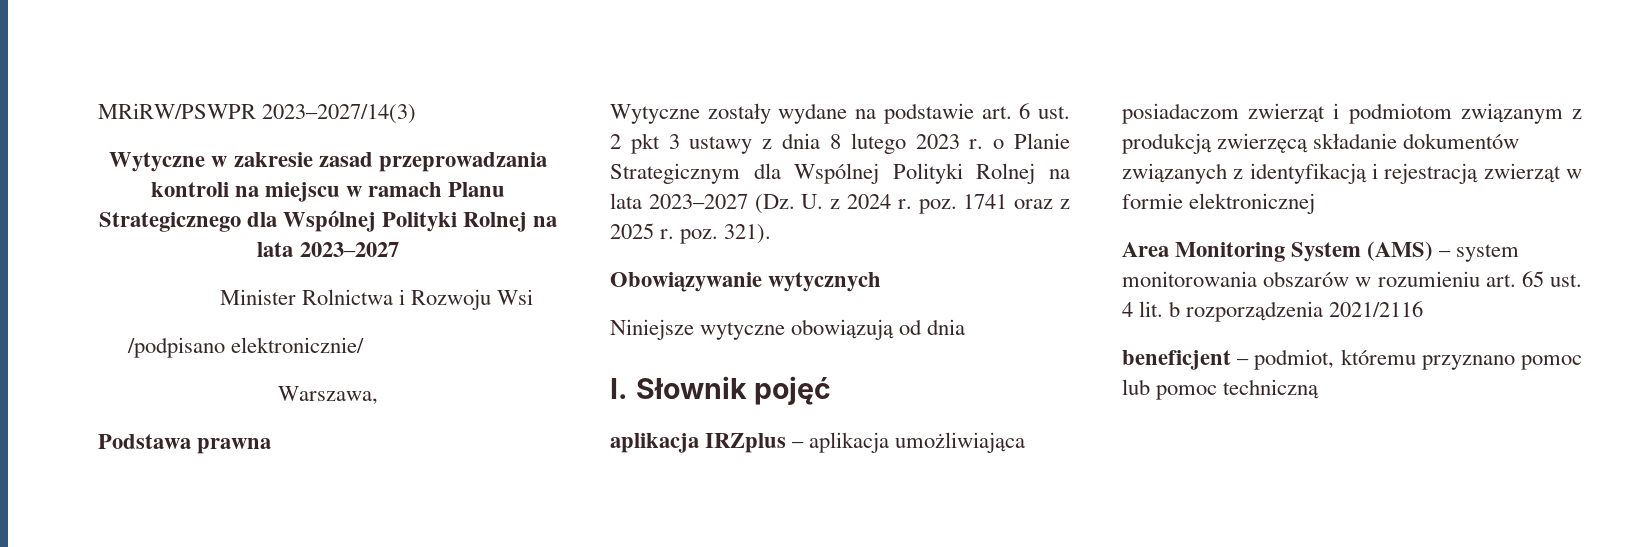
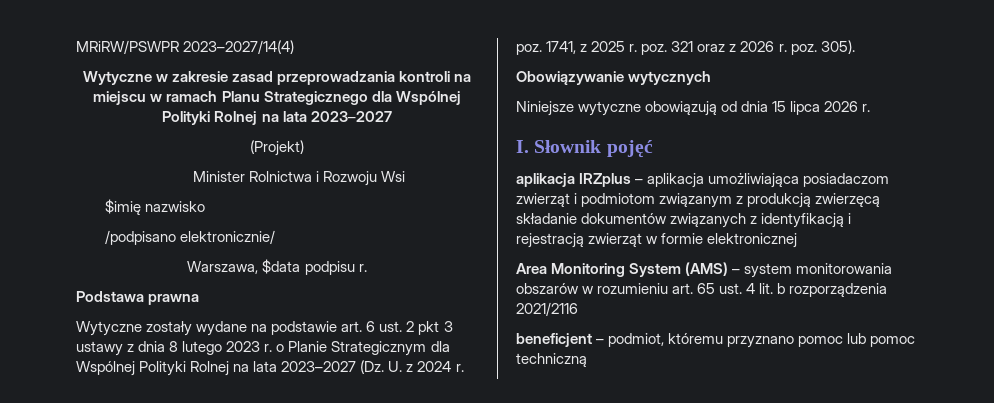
- MRiRW/PSWPR 2023–2027/14(3)
+ MRiRW/PSWPR 2023–2027/14(4)
+ (Projekt)
+ $imię nazwisko
- Warszawa,
+ Warszawa, $data podpisu r.
- Wytyczne zostały wydane na podstawie art. 6 ust. 2 pkt 3 ustawy z dnia 8 lutego 2023 r. o Planie Strategicznym dla Wspólnej Polityki Rolnej na lata 2023–2027 (Dz. U. z 2024 r. poz. 1741 oraz z 2025 r. poz. 321).
+ Wytyczne zostały wydane na podstawie art. 6 ust. 2 pkt 3 ustawy z dnia 8 lutego 2023 r. o Planie Strategicznym dla Wspólnej Polityki Rolnej na lata 2023–2027 (Dz. U. z 2024 r. poz. 1741, z 2025 r. poz. 321 oraz z 2026 r. poz. 305).
- Niniejsze wytyczne obowiązują od dnia
+ Niniejsze wytyczne obowiązują od dnia 15 lipca 2026 r.

